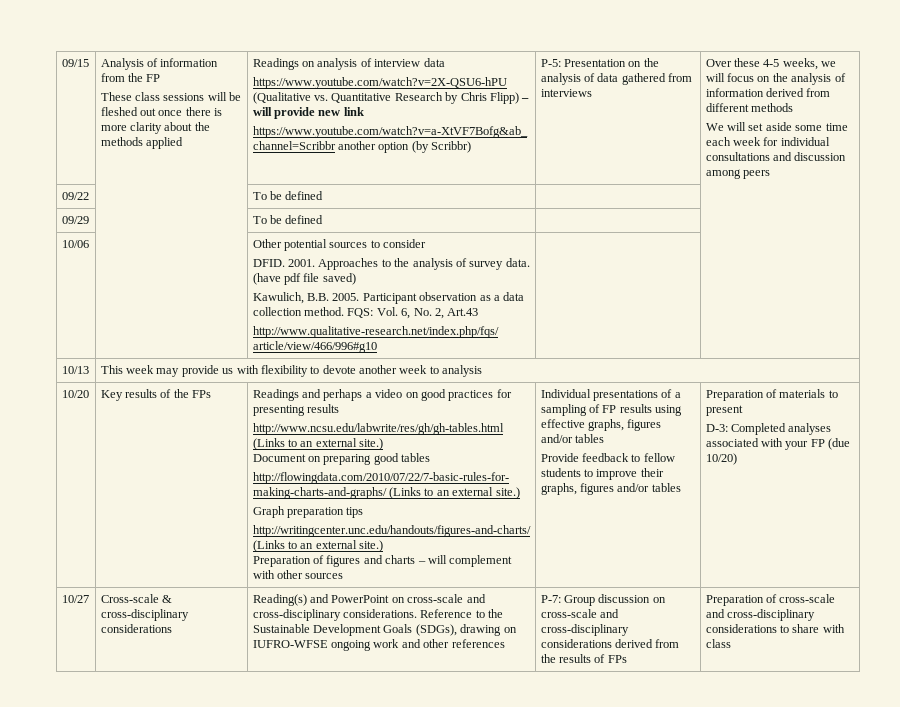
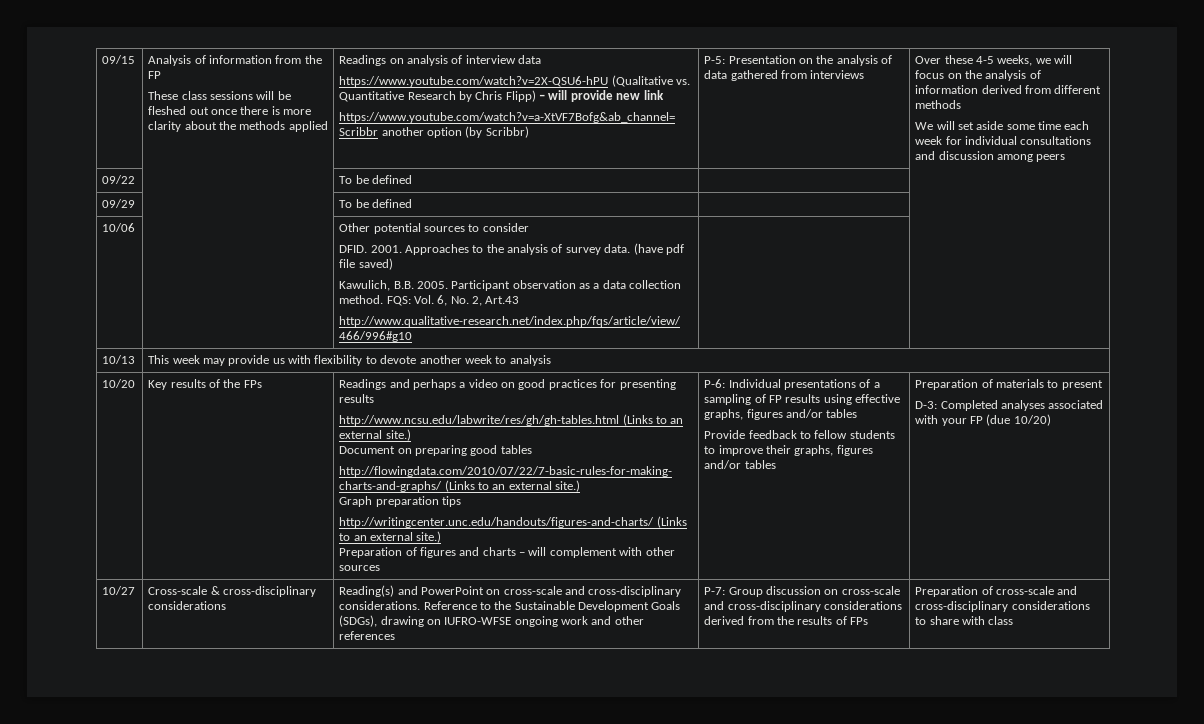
- Individual presentations of a sampling of FP results using effective graphs, figures and/or tables
+ P-6: Individual presentations of a sampling of FP results using effective graphs, figures and/or tables

